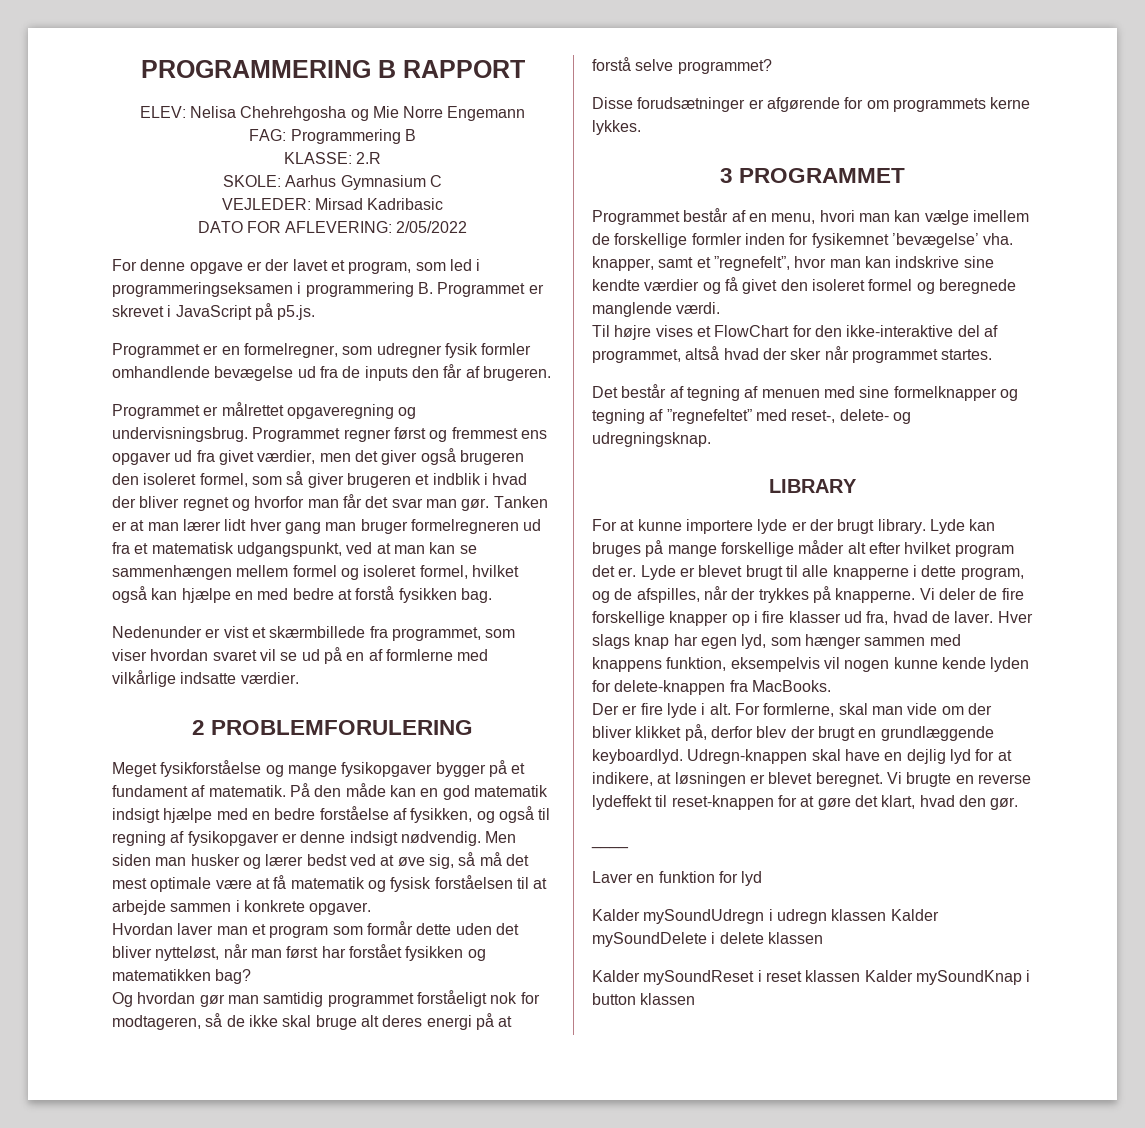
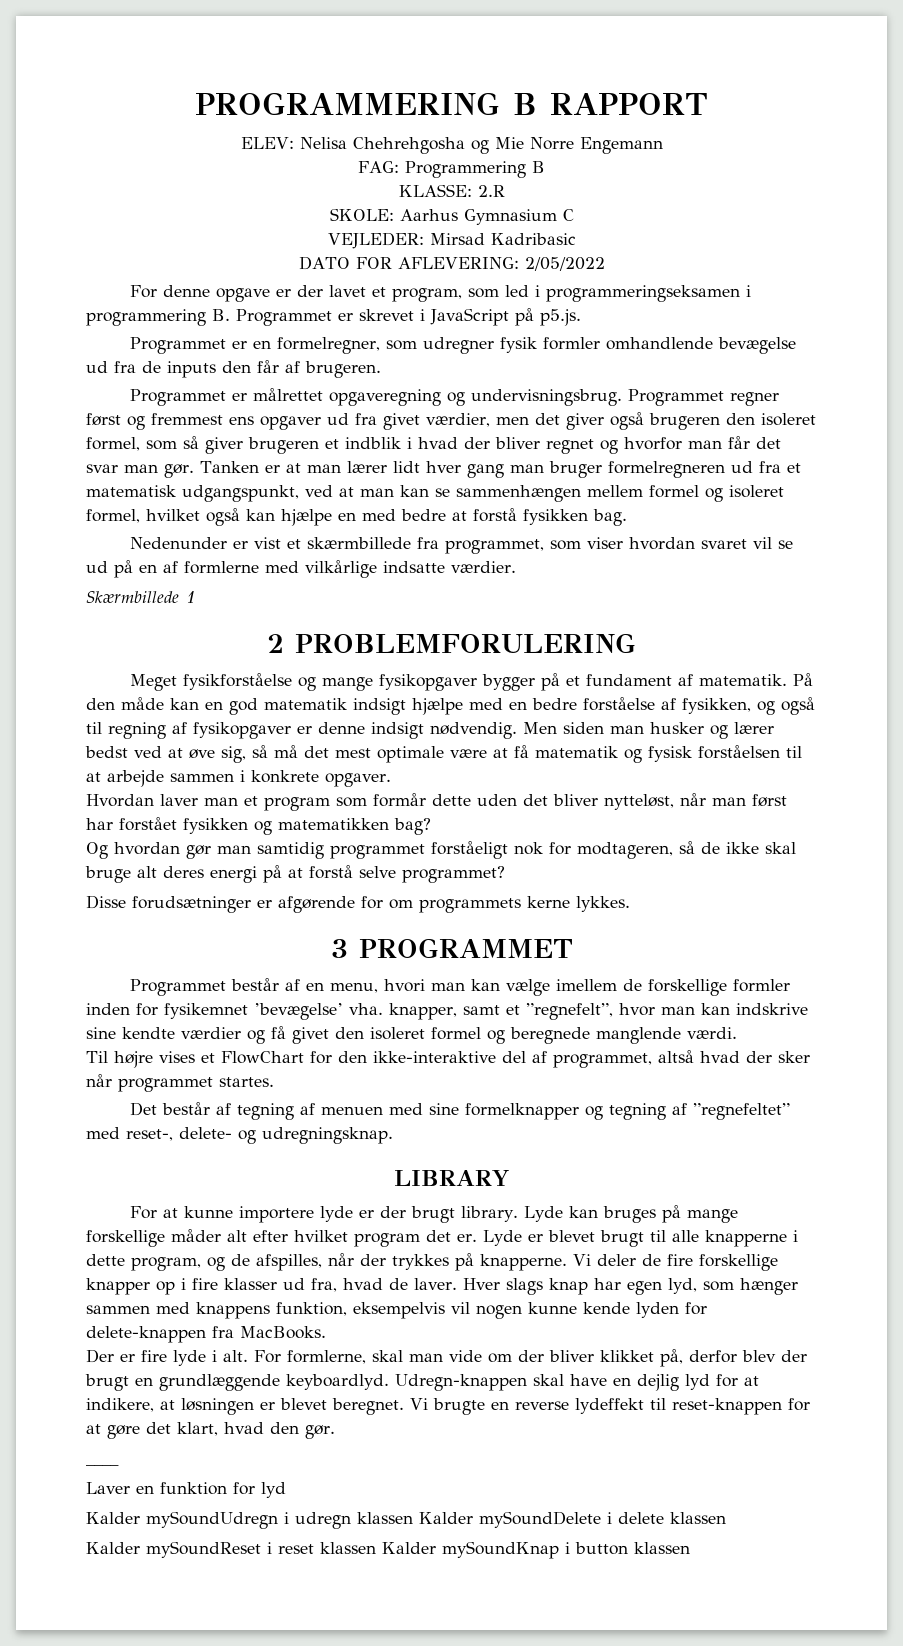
+ Skærmbillede 1

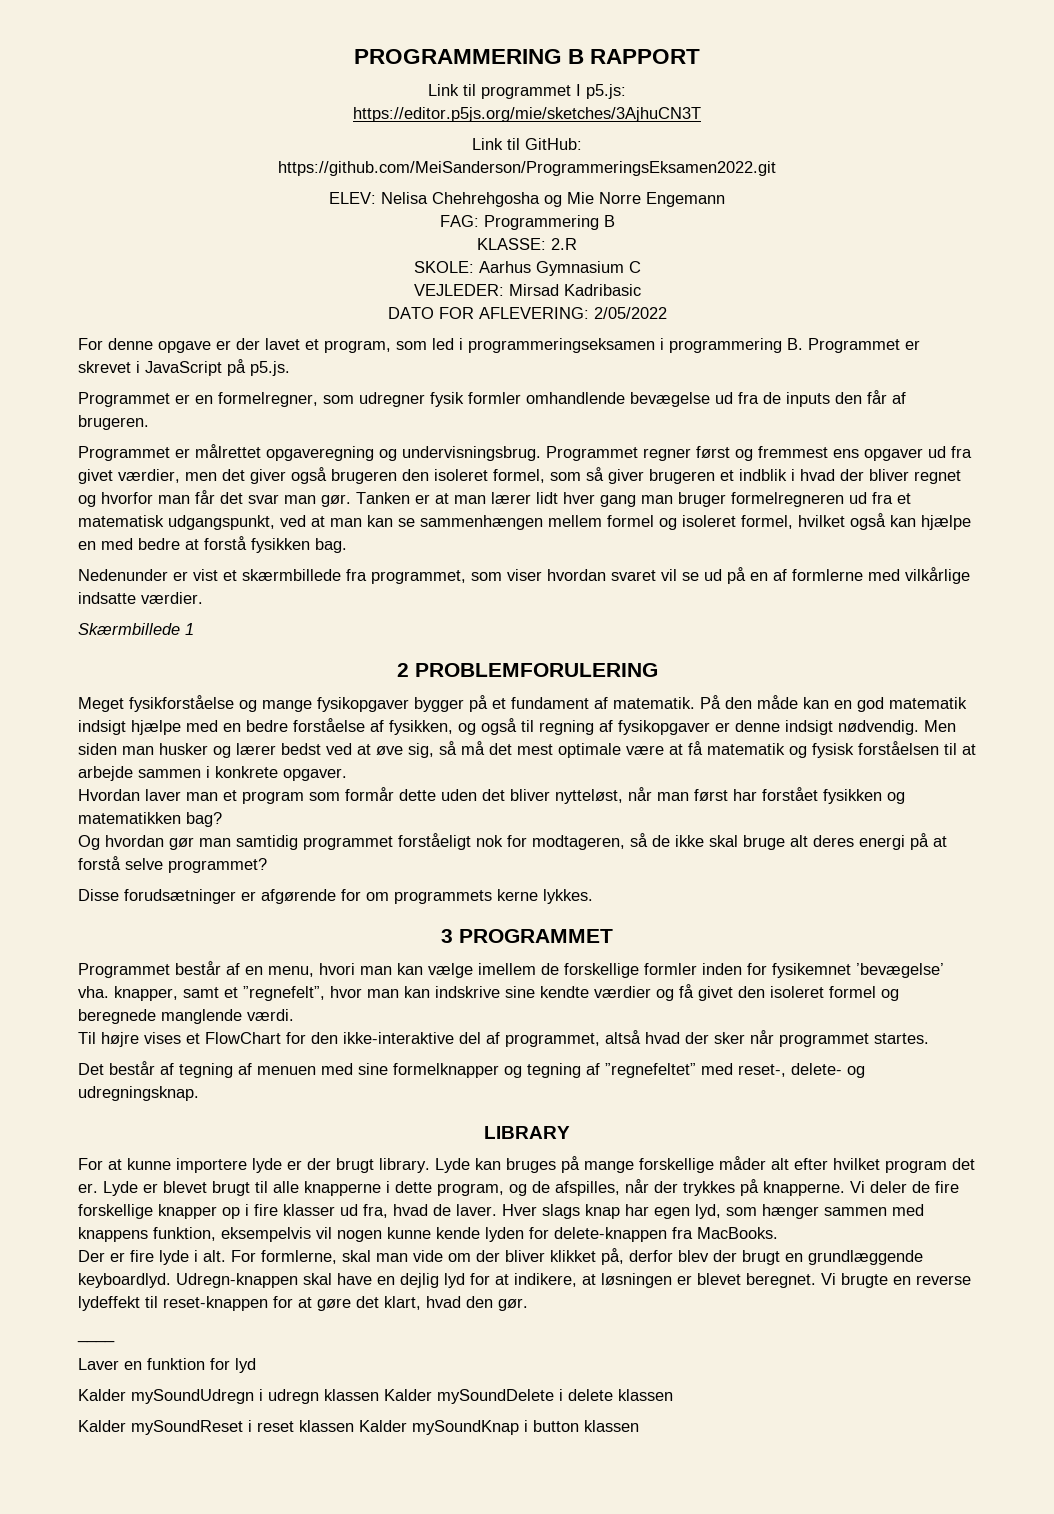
+ Link til programmet I p5.js:
+ https://editor.p5js.org/mie/sketches/3AjhuCN3T
+ Link til GitHub:
+ https://github.com/MeiSanderson/ProgrammeringsEksamen2022.git

